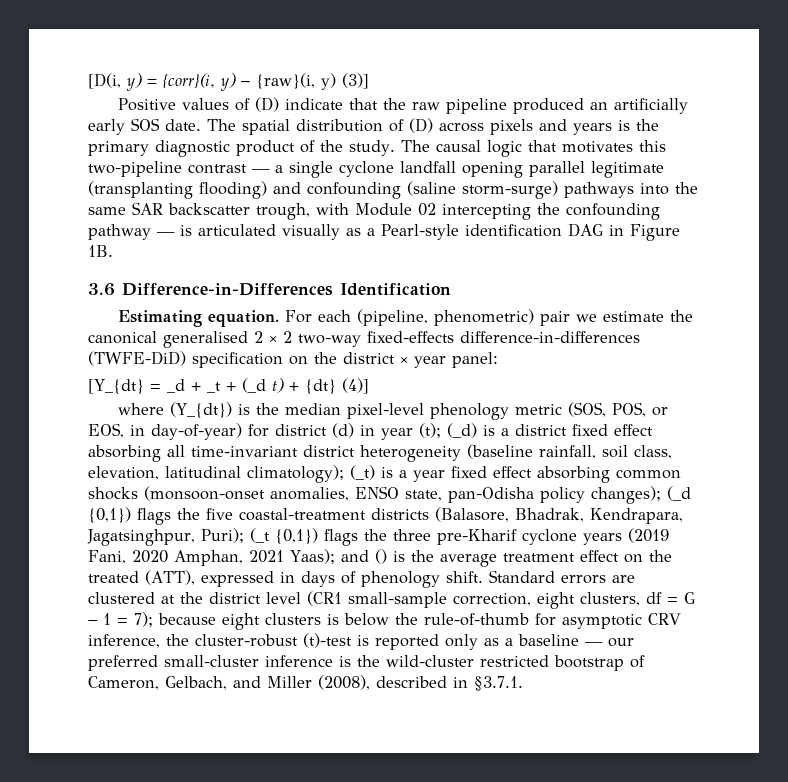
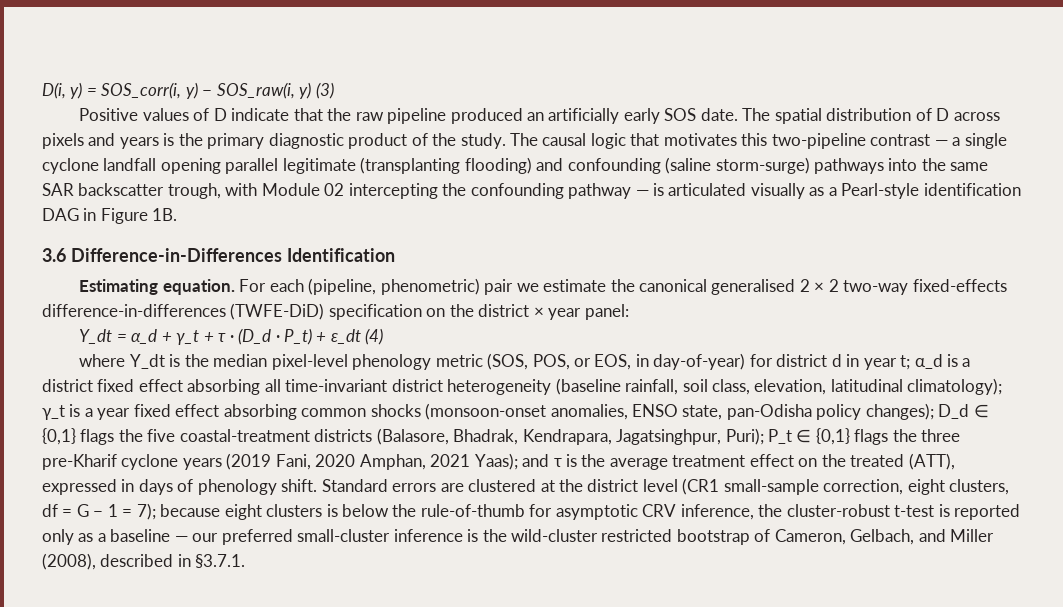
- [D(i, y) = {corr}(i, y) − {raw}(i, y) (3)]
+ D(i, y) = SOS_corr(i, y) − SOS_raw(i, y) (3)
- Positive values of (D) indicate that the raw pipeline produced an artificially early SOS date.
+ Positive values of D indicate that the raw pipeline produced an artificially early SOS date.
- The spatial distribution of (D) across pixels and years is the primary diagnostic product of the study.
+ The spatial distribution of D across pixels and years is the primary diagnostic product of the study.
- [Y_{dt} = _d + _t + (_d t) + {dt} (4)]
+ Y_dt = α_d + γ_t + τ · (D_d · P_t) + ε_dt (4)
- where (Y_{dt}) is the median pixel-level phenology metric (SOS, POS, or EOS, in day-of-year) for district (d) in year (t); (_d) is a district fixed effect absorbing all time-invariant district heterogeneity (baseline rainfall, soil class, elevation, latitudinal climatology);
+ where Y_dt is the median pixel-level phenology metric (SOS, POS, or EOS, in day-of-year) for district d in year t; α_d is a district fixed effect absorbing all time-invariant district heterogeneity (baseline rainfall, soil class, elevation, latitudinal climatology);
- (_t) is a year fixed effect absorbing common shocks (monsoon-onset anomalies, ENSO state, pan-Odisha policy changes);
+ γ_t is a year fixed effect absorbing common shocks (monsoon-onset anomalies, ENSO state, pan-Odisha policy changes);
- (_d {0,1}) flags the five coastal-treatment districts (Balasore, Bhadrak, Kendrapara, Jagatsinghpur, Puri);
+ D_d ∈ {0,1} flags the five coastal-treatment districts (Balasore, Bhadrak, Kendrapara, Jagatsinghpur, Puri);
- (_t {0,1}) flags the three pre-Kharif cyclone years (2019 Fani, 2020 Amphan, 2021 Yaas);
+ P_t ∈ {0,1} flags the three pre-Kharif cyclone years (2019 Fani, 2020 Amphan, 2021 Yaas);
- and () is the average treatment effect on the treated (ATT), expressed in days of phenology shift.
+ and τ is the average treatment effect on the treated (ATT), expressed in days of phenology shift.
- Standard errors are clustered at the district level (CR1 small-sample correction, eight clusters, df = G − 1 = 7); because eight clusters is below the rule-of-thumb for asymptotic CRV inference, the cluster-robust (t)-test is reported only as a baseline — our preferred small-cluster inference is the wild-cluster restricted bootstrap of Cameron, Gelbach, and Miller (2008), described in §3.7.1.
+ Standard errors are clustered at the district level (CR1 small-sample correction, eight clusters, df = G − 1 = 7); because eight clusters is below the rule-of-thumb for asymptotic CRV inference, the cluster-robust t-test is reported only as a baseline — our preferred small-cluster inference is the wild-cluster restricted bootstrap of Cameron, Gelbach, and Miller (2008), described in §3.7.1.

